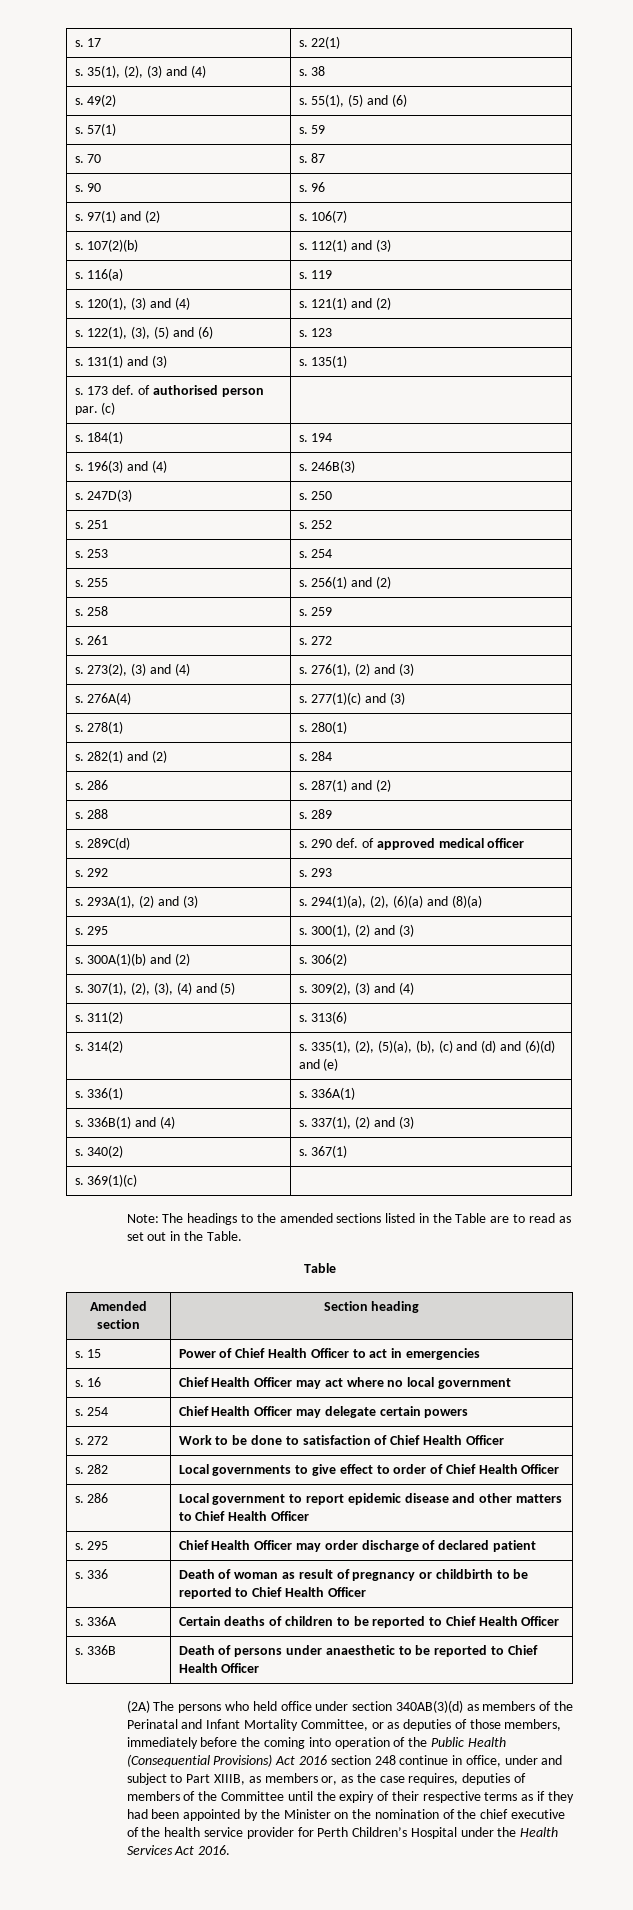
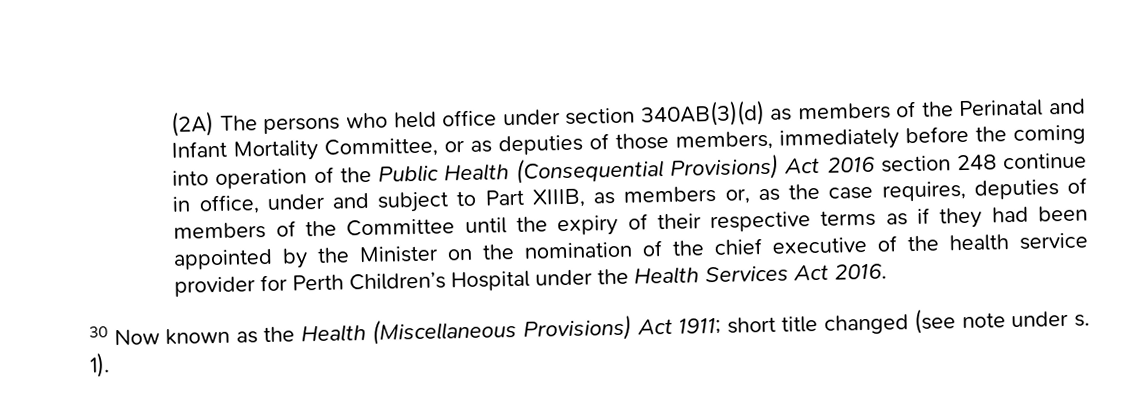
- s. 17 | s. 22(1)
- s. 35(1), (2), (3) and (4) | s. 38
- s. 49(2) | s. 55(1), (5) and (6)
- s. 57(1) | s. 59
- s. 70 | s. 87
- s. 90 | s. 96
- s. 97(1) and (2) | s. 106(7)
- s. 107(2)(b) | s. 112(1) and (3)
- s. 116(a) | s. 119
- s. 120(1), (3) and (4) | s. 121(1) and (2)
- s. 122(1), (3), (5) and (6) | s. 123
- s. 131(1) and (3) | s. 135(1)
- s. 173 def. of authorised person par. (c) |
- s. 184(1) | s. 194
- s. 196(3) and (4) | s. 246B(3)
- s. 247D(3) | s. 250
- s. 251 | s. 252
- s. 253 | s. 254
- s. 255 | s. 256(1) and (2)
- s. 258 | s. 259
- s. 261 | s. 272
- s. 273(2), (3) and (4) | s. 276(1), (2) and (3)
- s. 276A(4) | s. 277(1)(c) and (3)
- s. 278(1) | s. 280(1)
- s. 282(1) and (2) | s. 284
- s. 286 | s. 287(1) and (2)
- s. 288 | s. 289
- s. 289C(d) | s. 290 def. of approved medical officer
- s. 292 | s. 293
- s. 293A(1), (2) and (3) | s. 294(1)(a), (2), (6)(a) and (8)(a)
- s. 295 | s. 300(1), (2) and (3)
- s. 300A(1)(b) and (2) | s. 306(2)
- s. 307(1), (2), (3), (4) and (5) | s. 309(2), (3) and (4)
- s. 311(2) | s. 313(6)
- s. 314(2) | s. 335(1), (2), (5)(a), (b), (c) and (d) and (6)(d) and (e)
- s. 336(1) | s. 336A(1)
- s. 336B(1) and (4) | s. 337(1), (2) and (3)
- s. 340(2) | s. 367(1)
- s. 369(1)(c) |
- Note: The headings to the amended sections listed in the Table are to read as set out in the Table.
- Table
- Amended section | Section heading
- s. 15 | Power of Chief Health Officer to act in emergencies
- s. 16 | Chief Health Officer may act where no local government
- s. 254 | Chief Health Officer may delegate certain powers
- s. 272 | Work to be done to satisfaction of Chief Health Officer
- s. 282 | Local governments to give effect to order of Chief Health Officer
- s. 286 | Local government to report epidemic disease and other matters to Chief Health Officer
- s. 295 | Chief Health Officer may order discharge of declared patient
- s. 336 | Death of woman as result of pregnancy or childbirth to be reported to Chief Health Officer
- s. 336A | Certain deaths of children to be reported to Chief Health Officer
- s. 336B | Death of persons under anaesthetic to be reported to Chief Health Officer
+ 30 Now known as the Health (Miscellaneous Provisions) Act 1911; short title changed (see note under s. 1).

